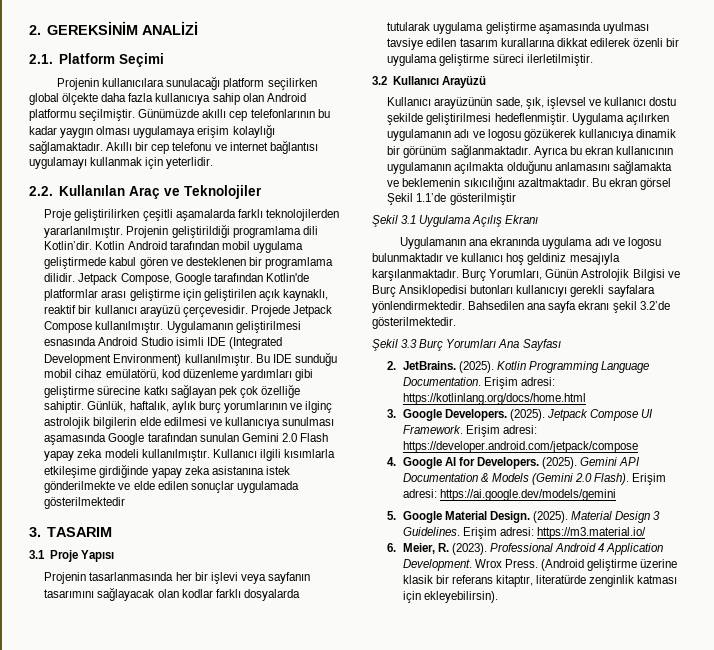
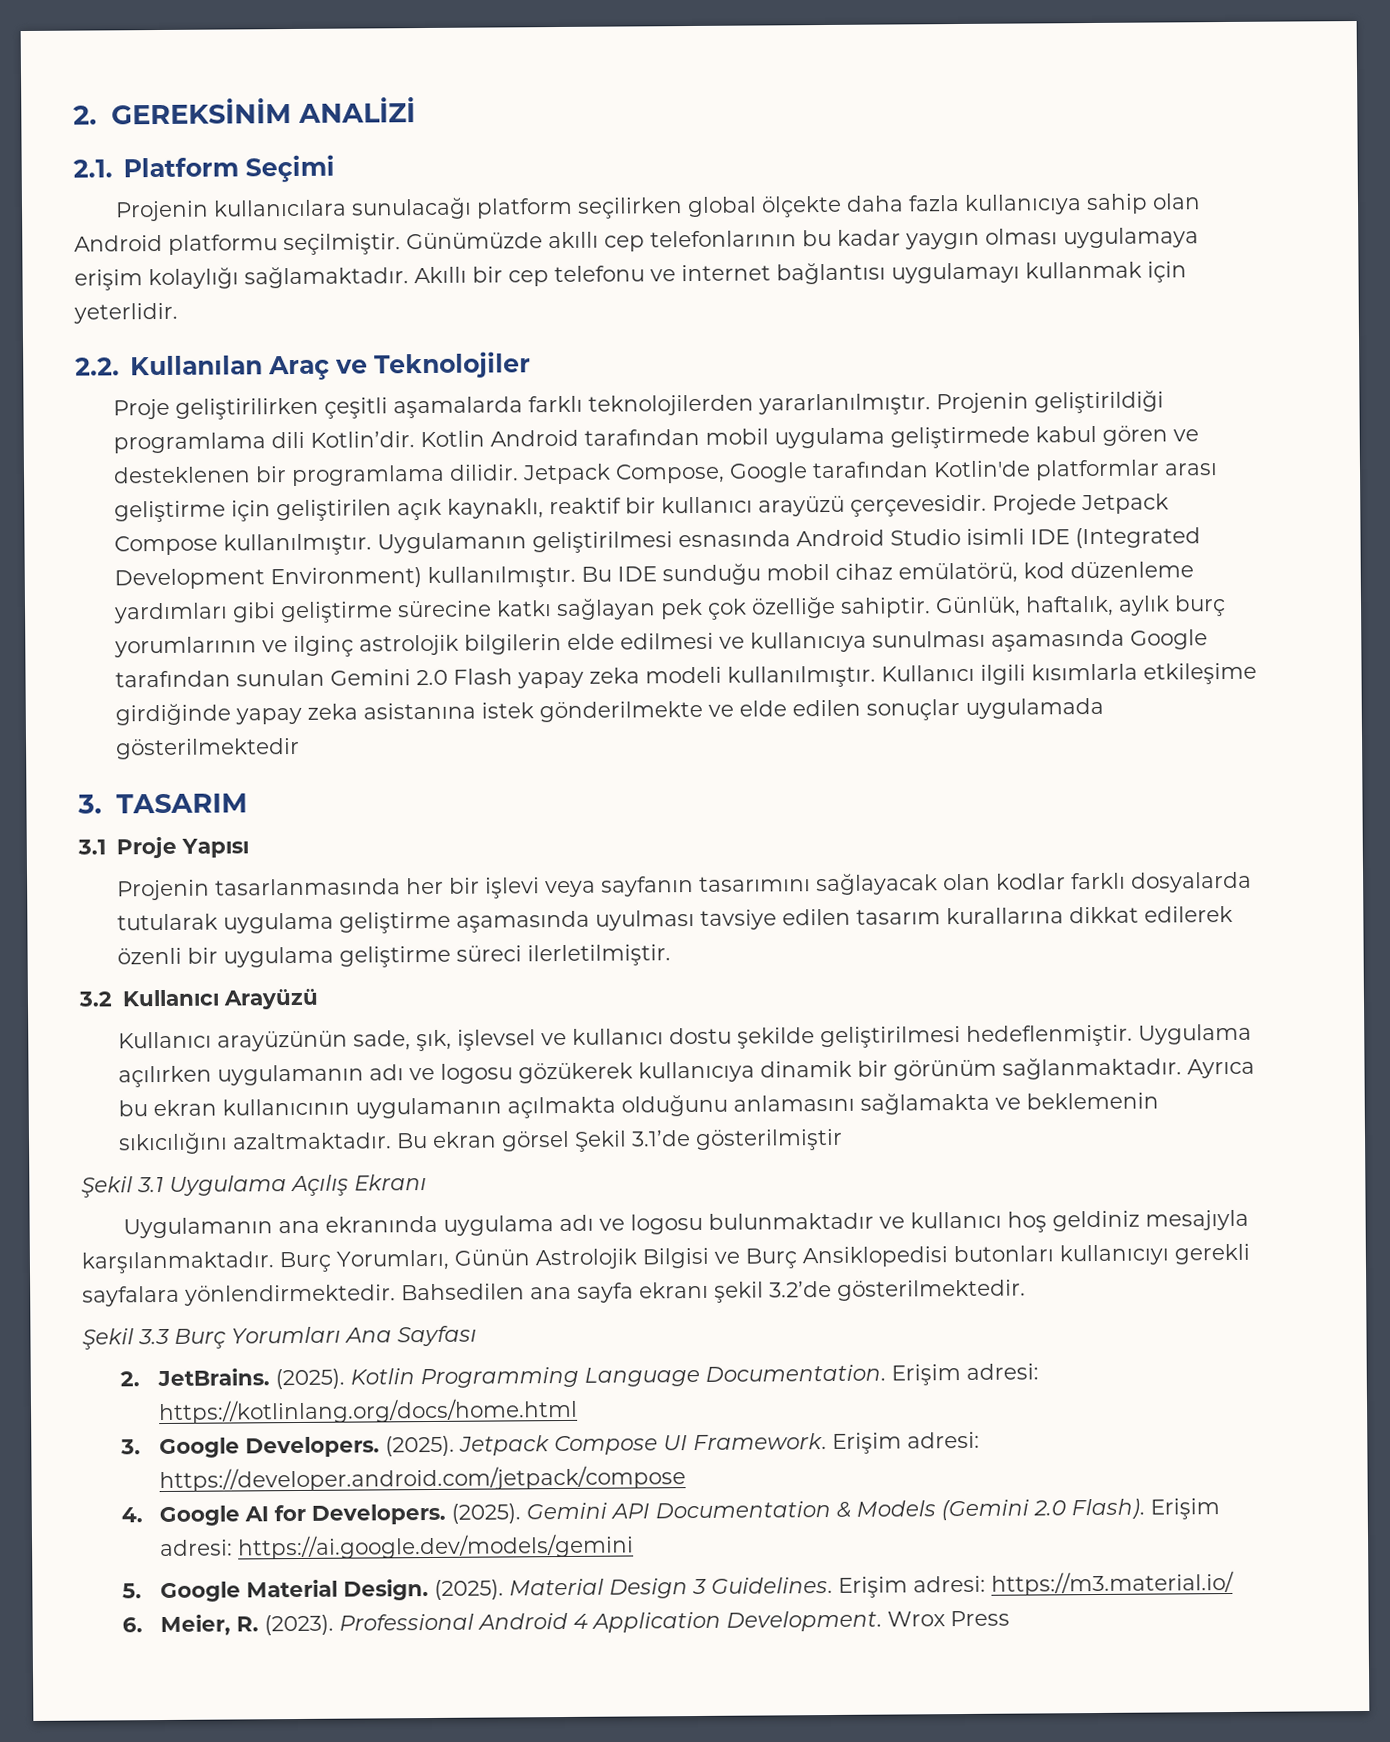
- Bu ekran görsel Şekil 1.1’de gösterilmiştir
+ Bu ekran görsel Şekil 3.1’de gösterilmiştir
- Wrox Press. (Android geliştirme üzerine klasik bir referans kitaptır, literatürde zenginlik katması için ekleyebilirsin).
+ Wrox Press

